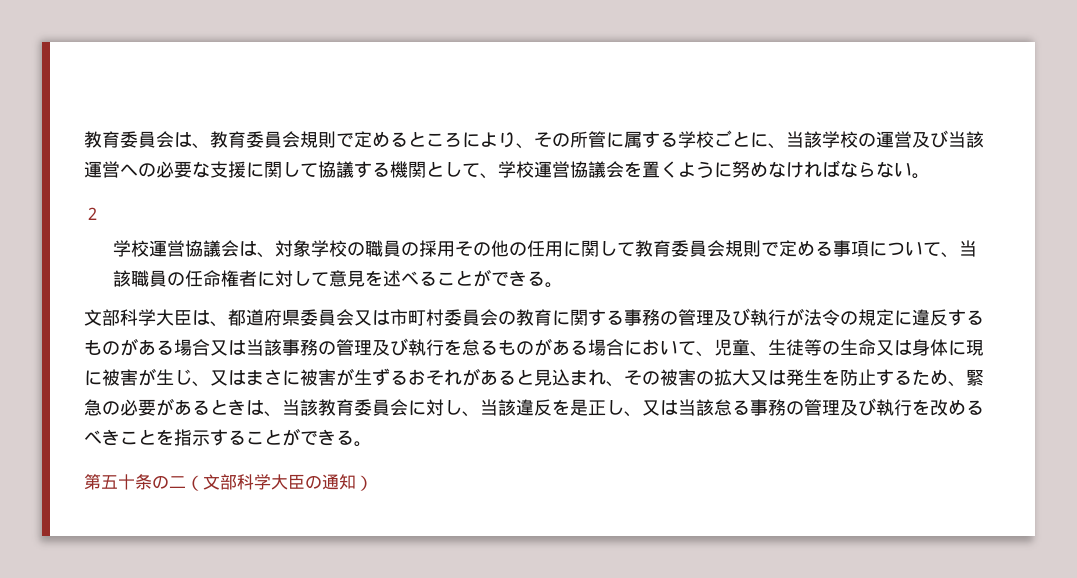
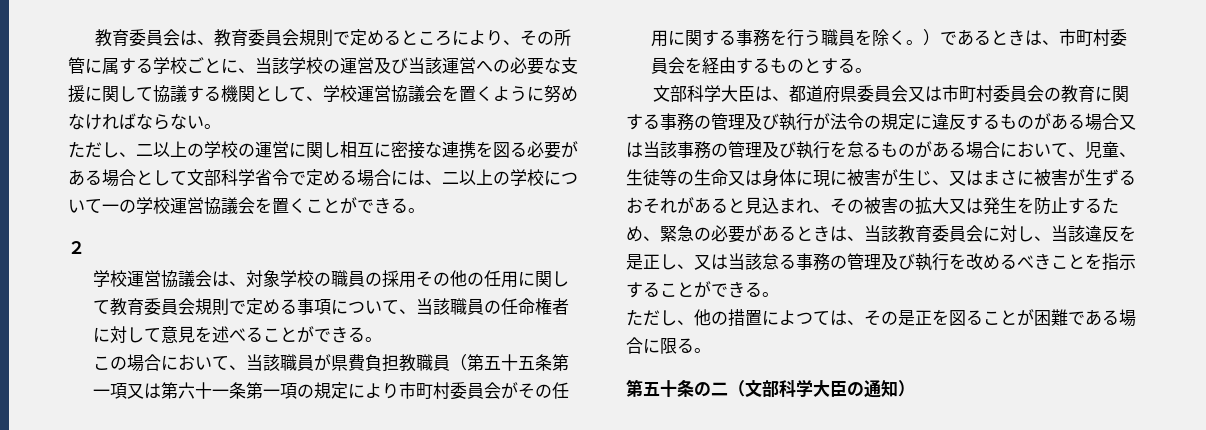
+ ただし、二以上の学校の運営に関し相互に密接な連携を図る必要がある場合として文部科学省令で定める場合には、二以上の学校について一の学校運営協議会を置くことができる。
+ この場合において、当該職員が県費負担教職員（第五十五条第一項又は第六十一条第一項の規定により市町村委員会がその任用に関する事務を行う職員を除く。）であるときは、市町村委員会を経由するものとする。
+ ただし、他の措置によつては、その是正を図ることが困難である場合に限る。

